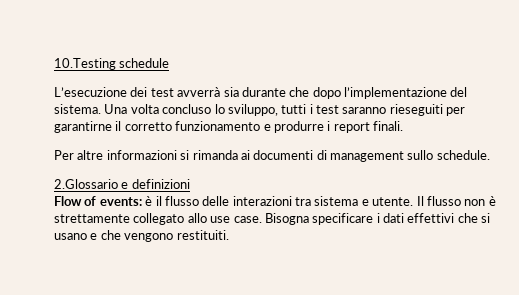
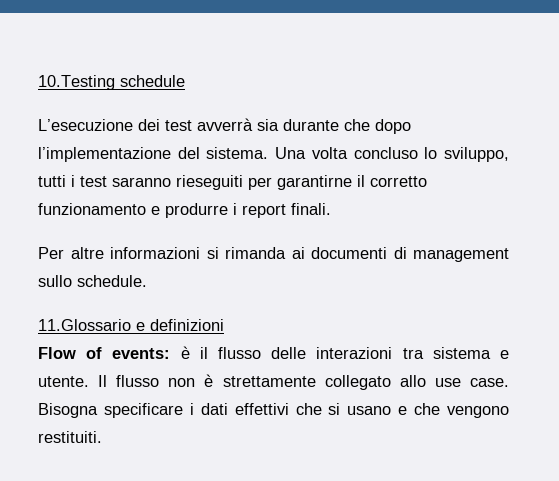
- 2.Glossario e definizioni
+ 11.Glossario e definizioni

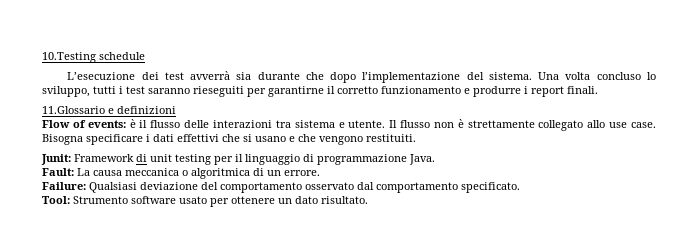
- Per altre informazioni si rimanda ai documenti di management sullo schedule.
+ Junit: Framework di unit testing per il linguaggio di programmazione Java.
+ Fault: La causa meccanica o algoritmica di un errore.
+ Failure: Qualsiasi deviazione del comportamento osservato dal comportamento specificato.
+ Tool: Strumento software usato per ottenere un dato risultato.

